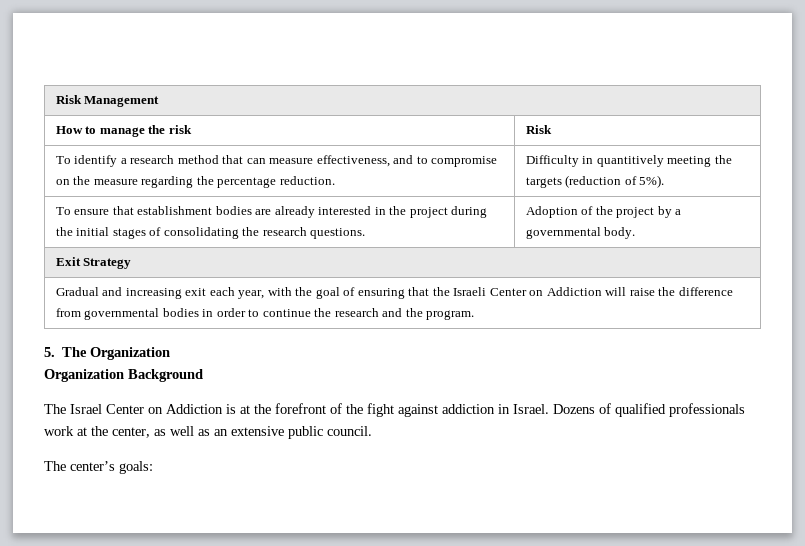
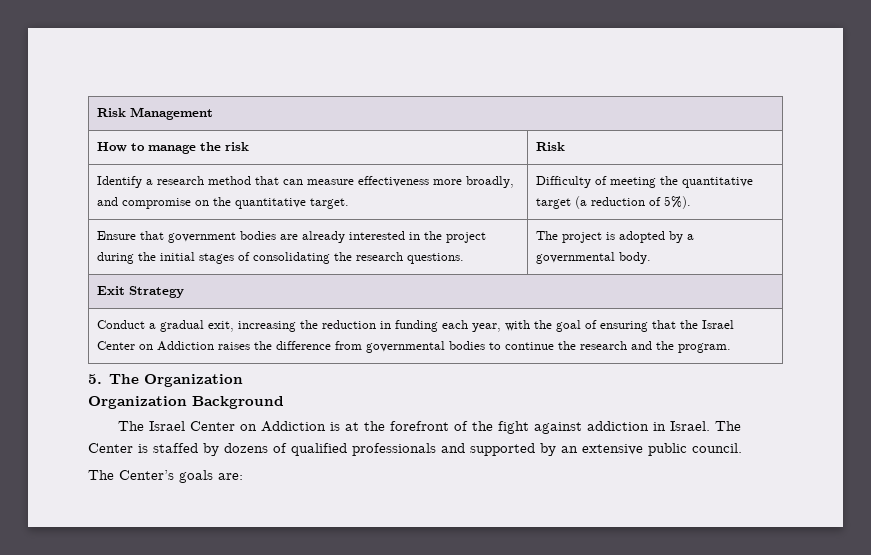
- To identify a research method that can measure effectiveness, and to compromise on the measure regarding the percentage reduction. | Difficulty in quantitively meeting the targets (reduction of 5%).
- To ensure that establishment bodies are already interested in the project during the initial stages of consolidating the research questions. | Adoption of the project by a governmental body.
+ Identify a research method that can measure effectiveness more broadly, and compromise on the quantitative target. | Difficulty of meeting the quantitative target (a reduction of 5%).
+ Ensure that government bodies are already interested in the project during the initial stages of consolidating the research questions. | The project is adopted by a governmental body.
- Gradual and increasing exit each year, with the goal of ensuring that the Israeli Center on Addiction will raise the difference from governmental bodies in order to continue the research and the program.
+ Conduct a gradual exit, increasing the reduction in funding each year, with the goal of ensuring that the Israel Center on Addiction raises the difference from governmental bodies to continue the research and the program.
- Dozens of qualified professionals work at the center, as well as an extensive public council.
+ The Center is staffed by dozens of qualified professionals and supported by an extensive public council.
- The center’s goals:
+ The Center’s goals are:

